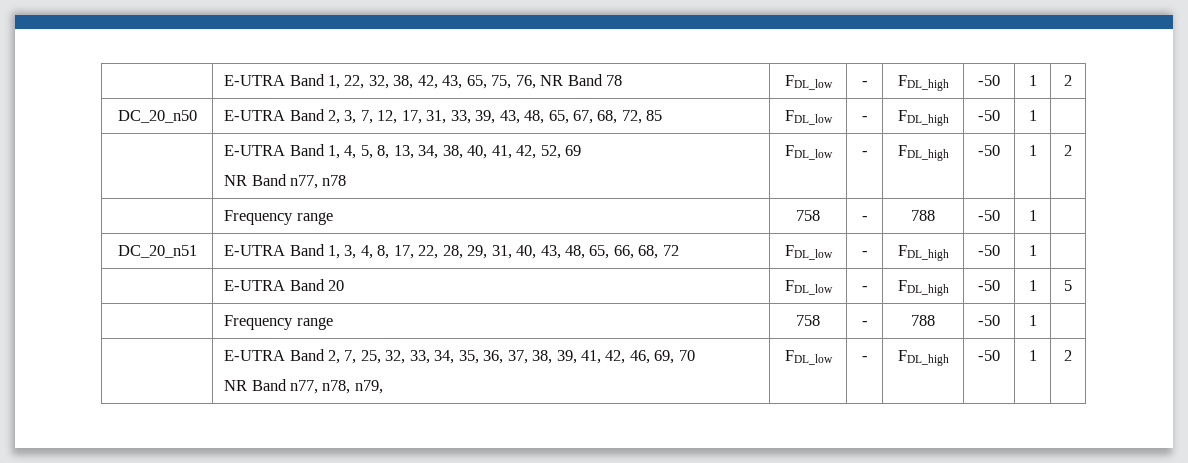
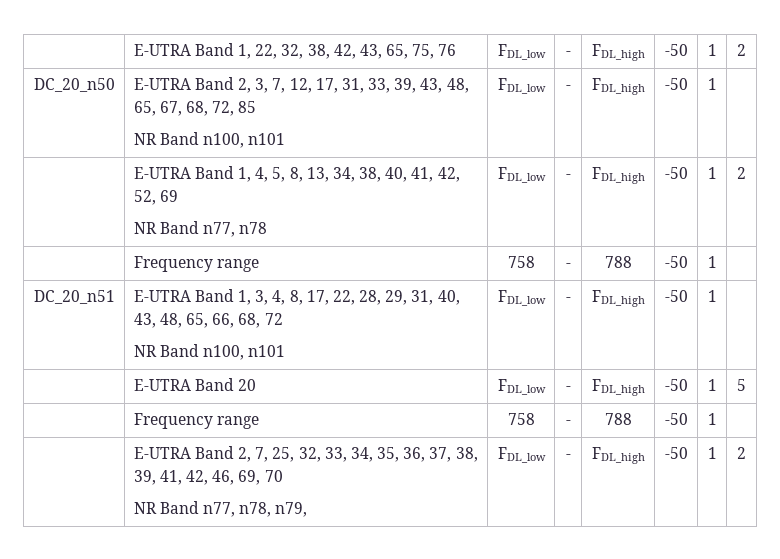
- | E-UTRA Band 1, 22, 32, 38, 42, 43, 65, 75, 76, NR Band 78 | FDL_low | - | FDL_high | -50 | 1 | 2
+ | E-UTRA Band 1, 22, 32, 38, 42, 43, 65, 75, 76 | FDL_low | - | FDL_high | -50 | 1 | 2
- DC_20_n50 | E-UTRA Band 2, 3, 7, 12, 17, 31, 33, 39, 43, 48, 65, 67, 68, 72, 85 | FDL_low | - | FDL_high | -50 | 1 |
+ DC_20_n50 | E-UTRA Band 2, 3, 7, 12, 17, 31, 33, 39, 43, 48, 65, 67, 68, 72, 85
+ NR Band n100, n101 | FDL_low | - | FDL_high | -50 | 1 |
- DC_20_n51 | E-UTRA Band 1, 3, 4, 8, 17, 22, 28, 29, 31, 40, 43, 48, 65, 66, 68, 72 | FDL_low | - | FDL_high | -50 | 1 |
+ DC_20_n51 | E-UTRA Band 1, 3, 4, 8, 17, 22, 28, 29, 31, 40, 43, 48, 65, 66, 68, 72
+ NR Band n100, n101 | FDL_low | - | FDL_high | -50 | 1 |

